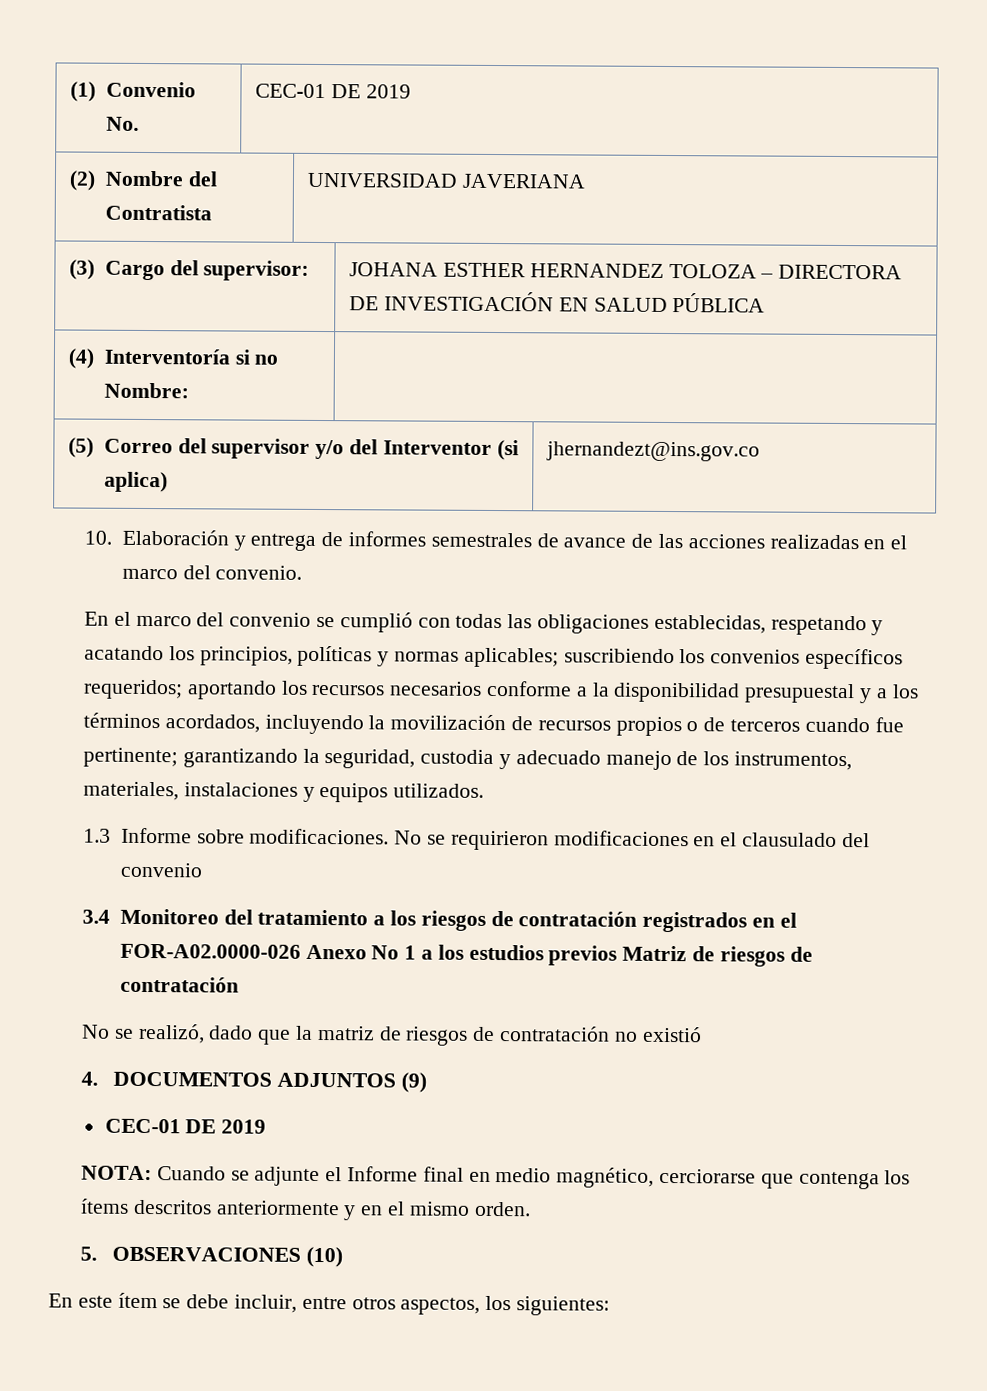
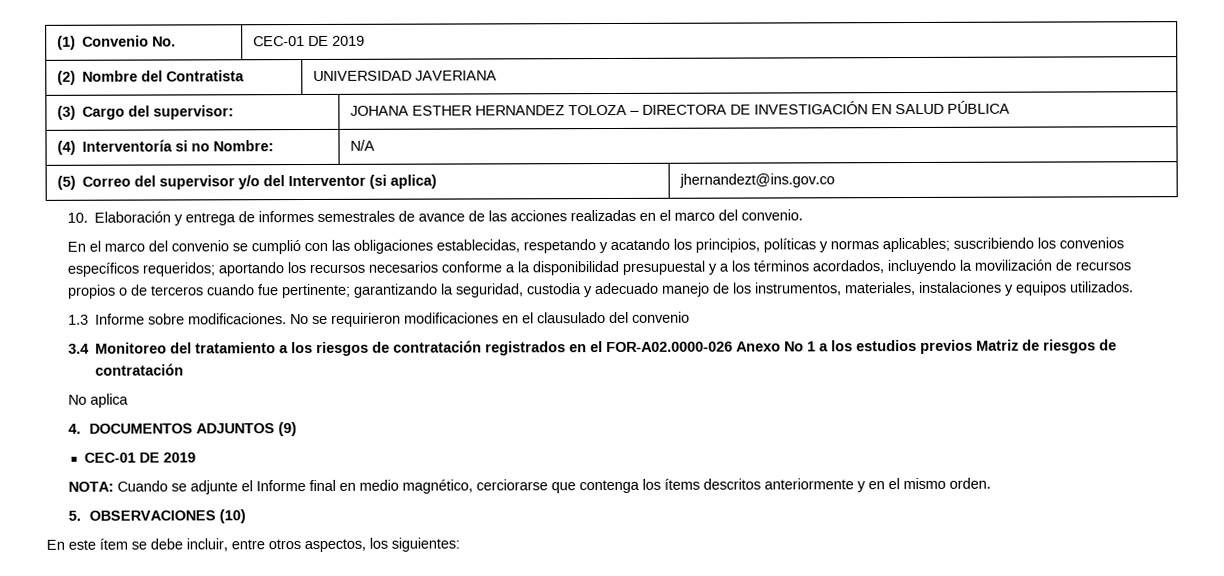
- (4) Interventoría si no Nombre: |
+ (4) Interventoría si no Nombre: | N/A
- En el marco del convenio se cumplió con todas las obligaciones establecidas, respetando y acatando los principios, políticas y normas aplicables;
+ En el marco del convenio se cumplió con las obligaciones establecidas, respetando y acatando los principios, políticas y normas aplicables;
- No se realizó, dado que la matriz de riesgos de contratación no existió
+ No aplica

